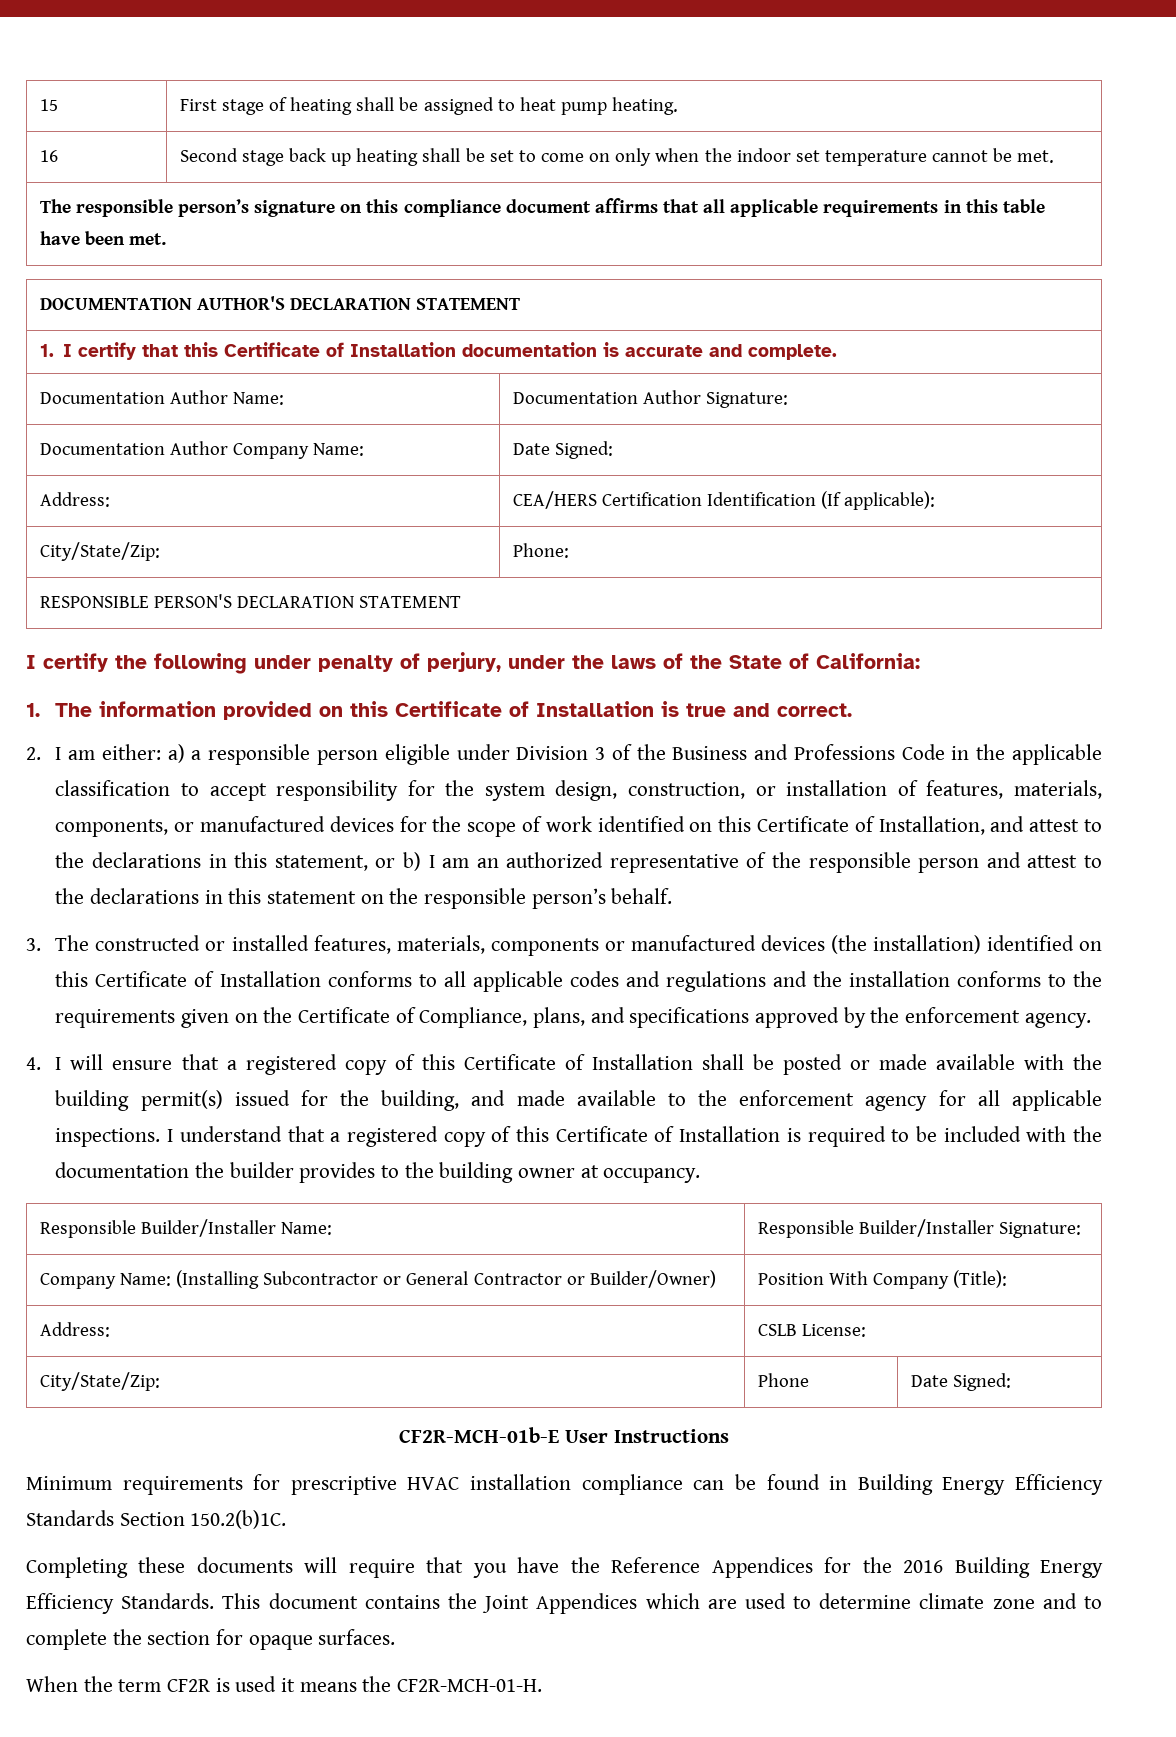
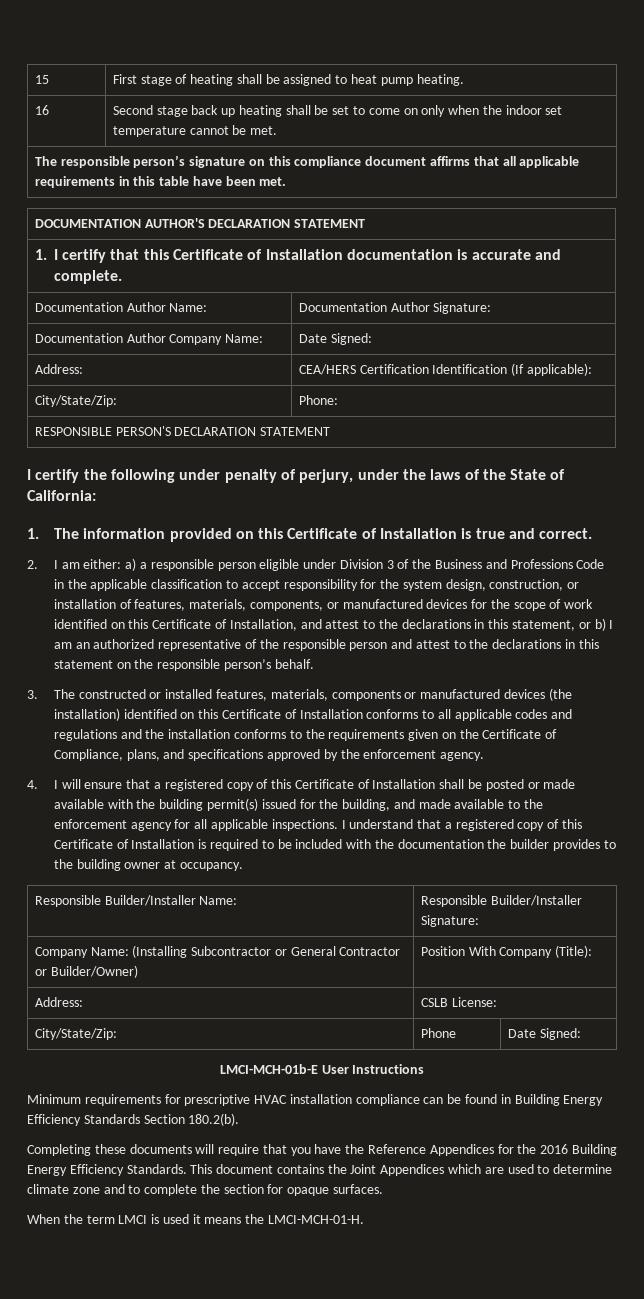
- CF2R-MCH-01b-E User Instructions
+ LMCI-MCH-01b-E User Instructions
- Minimum requirements for prescriptive HVAC installation compliance can be found in Building Energy Efficiency Standards Section 150.2(b)1C.
+ Minimum requirements for prescriptive HVAC installation compliance can be found in Building Energy Efficiency Standards Section 180.2(b).
- When the term CF2R is used it means the CF2R-MCH-01-H.
+ When the term LMCI is used it means the LMCI-MCH-01-H.

